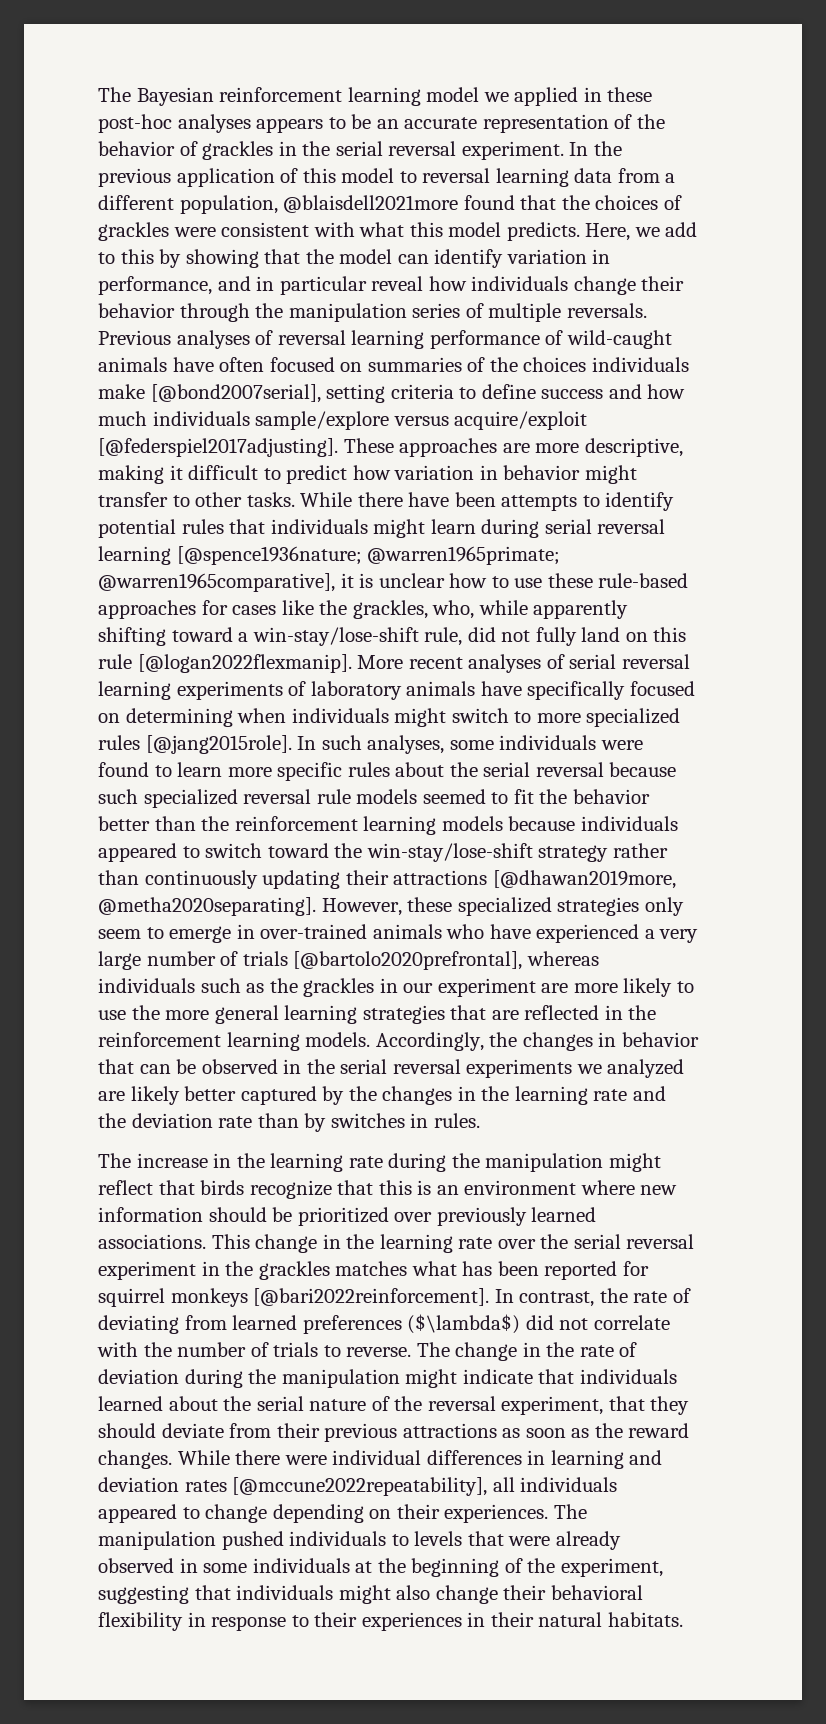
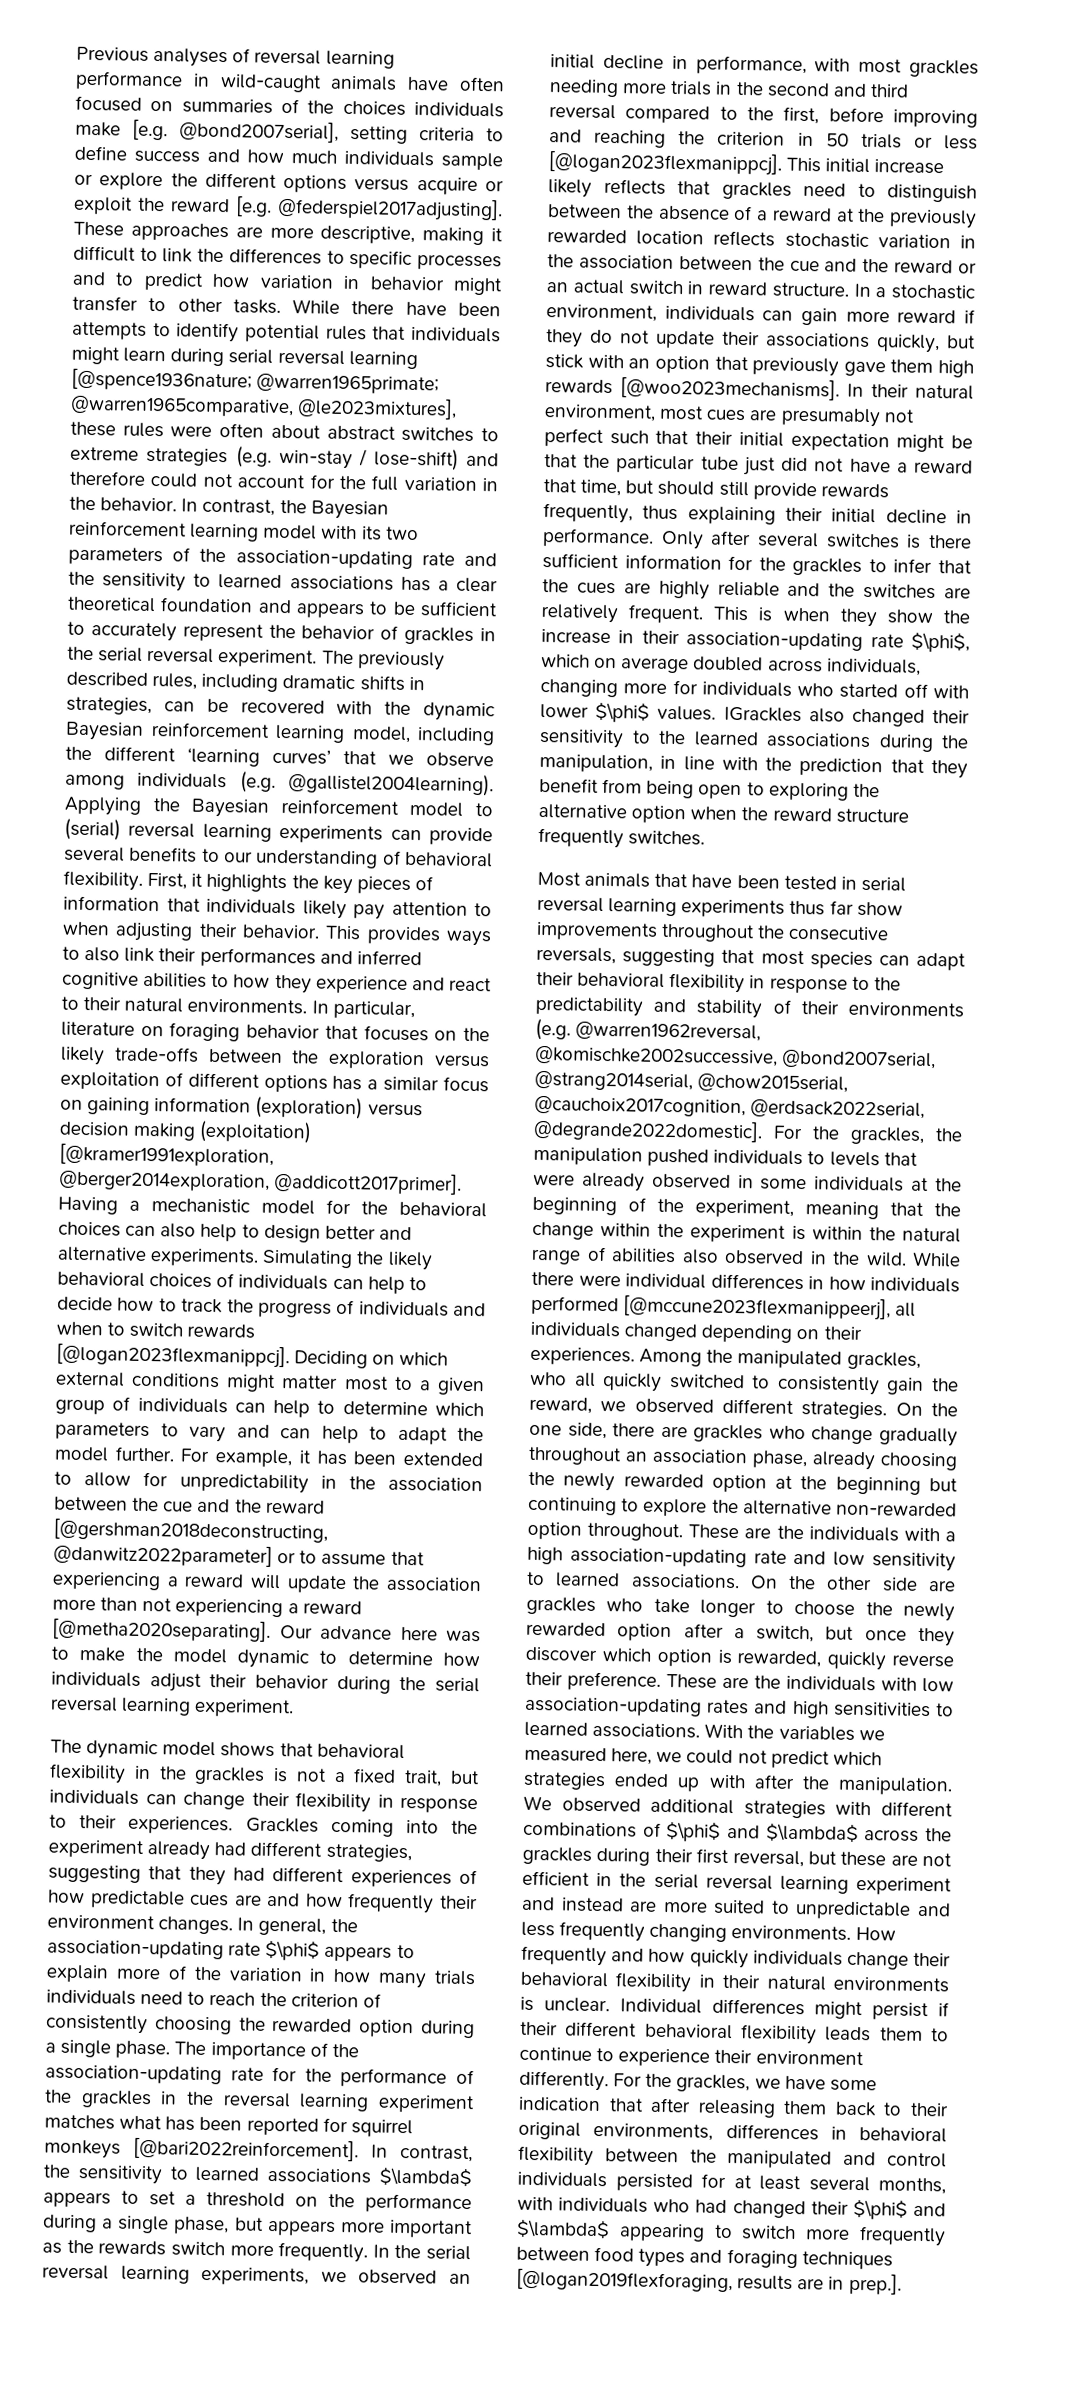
- The Bayesian reinforcement learning model we applied in these post-hoc analyses appears to be an accurate representation of the behavior of grackles in the serial reversal experiment. In the previous application of this model to reversal learning data from a different population, @blaisdell2021more found that the choices of grackles were consistent with what this model predicts. Here, we add to this by showing that the model can identify variation in performance, and in particular reveal how individuals change their behavior through the manipulation series of multiple reversals. Previous analyses of reversal learning performance of wild-caught animals have often focused on summaries of the choices individuals make [@bond2007serial], setting criteria to define success and how much individuals sample/explore versus acquire/exploit [@federspiel2017adjusting].
+ Previous analyses of reversal learning performance in wild-caught animals have often focused on summaries of the choices individuals make [e.g. @bond2007serial], setting criteria to define success and how much individuals sample or explore the different options versus acquire or exploit the reward [e.g. @federspiel2017adjusting].
- These approaches are more descriptive, making it difficult to predict how variation in behavior might transfer to other tasks.
+ These approaches are more descriptive, making it difficult to link the differences to specific processes and to predict how variation in behavior might transfer to other tasks.
- While there have been attempts to identify potential rules that individuals might learn during serial reversal learning [@spence1936nature; @warren1965primate; @warren1965comparative], it is unclear how to use these rule-based approaches for cases like the grackles, who, while apparently shifting toward a win-stay/lose-shift rule, did not fully land on this rule [@logan2022flexmanip]. More recent analyses of serial reversal learning experiments of laboratory animals have specifically focused on determining when individuals might switch to more specialized rules [@jang2015role]. In such analyses, some individuals were found to learn more specific rules about the serial reversal because such specialized reversal rule models seemed to fit the behavior better than the reinforcement learning models because individuals appeared to switch toward the win-stay/lose-shift strategy rather than continuously updating their attractions [@dhawan2019more, @metha2020separating]. However, these specialized strategies only seem to emerge in over-trained animals who have experienced a very large number of trials [@bartolo2020prefrontal], whereas individuals such as the grackles in our experiment are more likely to use the more general learning strategies that are reflected in the reinforcement learning models. Accordingly, the changes in behavior that can be observed in the serial reversal experiments we analyzed are likely better captured by the changes in the learning rate and the deviation rate than by switches in rules.
- The increase in the learning rate during the manipulation might reflect that birds recognize that this is an environment where new information should be prioritized over previously learned associations. This change in the learning rate over the serial reversal experiment in the grackles matches what has been reported for squirrel monkeys [@bari2022reinforcement].
+ While there have been attempts to identify potential rules that individuals might learn during serial reversal learning [@spence1936nature; @warren1965primate; @warren1965comparative, @le2023mixtures], these rules were often about abstract switches to extreme strategies (e.g. win-stay / lose-shift) and therefore could not account for the full variation in the behavior. In contrast, the Bayesian reinforcement learning model with its two parameters of the association-updating rate and the sensitivity to learned associations has a clear theoretical foundation and appears to be sufficient to accurately represent the behavior of grackles in the serial reversal experiment. The previously described rules, including dramatic shifts in strategies, can be recovered with the dynamic Bayesian reinforcement learning model, including the different ‘learning curves’ that we observe among individuals (e.g. @gallistel2004learning). Applying the Bayesian reinforcement model to (serial) reversal learning experiments can provide several benefits to our understanding of behavioral flexibility. First, it highlights the key pieces of information that individuals likely pay attention to when adjusting their behavior. This provides ways to also link their performances and inferred cognitive abilities to how they experience and react to their natural environments. In particular, literature on foraging behavior that focuses on the likely trade-offs between the exploration versus exploitation of different options has a similar focus on gaining information (exploration) versus decision making (exploitation) [@kramer1991exploration, @berger2014exploration, @addicott2017primer]. Having a mechanistic model for the behavioral choices can also help to design better and alternative experiments. Simulating the likely behavioral choices of individuals can help to decide how to track the progress of individuals and when to switch rewards [@logan2023flexmanippcj]. Deciding on which external conditions might matter most to a given group of individuals can help to determine which parameters to vary and can help to adapt the model further. For example, it has been extended to allow for unpredictability in the association between the cue and the reward [@gershman2018deconstructing, @danwitz2022parameter] or to assume that experiencing a reward will update the association more than not experiencing a reward [@metha2020separating]. Our advance here was to make the model dynamic to determine how individuals adjust their behavior during the serial reversal learning experiment.
+ The dynamic model shows that behavioral flexibility in the grackles is not a fixed trait, but individuals can change their flexibility in response to their experiences. Grackles coming into the experiment already had different strategies, suggesting that they had different experiences of how predictable cues are and how frequently their environment changes. In general, the association-updating rate $\phi$ appears to explain more of the variation in how many trials individuals need to reach the criterion of consistently choosing the rewarded option during a single phase. The importance of the association-updating rate for the performance of the grackles in the reversal learning experiment matches what has been reported for squirrel monkeys [@bari2022reinforcement].
- In contrast, the rate of deviating from learned preferences ($\lambda$) did not correlate with the number of trials to reverse. The change in the rate of deviation during the manipulation might indicate that individuals learned about the serial nature of the reversal experiment, that they should deviate from their previous attractions as soon as the reward changes. While there were individual differences in learning and deviation rates [@mccune2022repeatability], all individuals appeared to change depending on their experiences. The manipulation pushed individuals to levels that were already observed in some individuals at the beginning of the experiment, suggesting that individuals might also change their behavioral flexibility in response to their experiences in their natural habitats.
+ In contrast, the sensitivity to learned associations $\lambda$ appears to set a threshold on the performance during a single phase, but appears more important as the rewards switch more frequently. In the serial reversal learning experiments, we observed an initial decline in performance, with most grackles needing more trials in the second and third reversal compared to the first, before improving and reaching the criterion in 50 trials or less [@logan2023flexmanippcj]. This initial increase likely reflects that grackles need to distinguish between the absence of a reward at the previously rewarded location reflects stochastic variation in the association between the cue and the reward or an actual switch in reward structure. In a stochastic environment, individuals can gain more reward if they do not update their associations quickly, but stick with an option that previously gave them high rewards [@woo2023mechanisms]. In their natural environment, most cues are presumably not perfect such that their initial expectation might be that the particular tube just did not have a reward that time, but should still provide rewards frequently, thus explaining their initial decline in performance. Only after several switches is there sufficient information for the grackles to infer that the cues are highly reliable and the switches are relatively frequent. This is when they show the increase in their association-updating rate $\phi$, which on average doubled across individuals, changing more for individuals who started off with lower $\phi$ values. IGrackles also changed their sensitivity to the learned associations during the manipulation, in line with the prediction that they benefit from being open to exploring the alternative option when the reward structure frequently switches.
+ Most animals that have been tested in serial reversal learning experiments thus far show improvements throughout the consecutive reversals, suggesting that most species can adapt their behavioral flexibility in response to the predictability and stability of their environments (e.g. @warren1962reversal, @komischke2002successive, @bond2007serial, @strang2014serial, @chow2015serial, @cauchoix2017cognition, @erdsack2022serial, @degrande2022domestic]. For the grackles, the manipulation pushed individuals to levels that were already observed in some individuals at the beginning of the experiment, meaning that the change within the experiment is within the natural range of abilities also observed in the wild. While there were individual differences in how individuals performed [@mccune2023flexmanippeerj], all individuals changed depending on their experiences. Among the manipulated grackles, who all quickly switched to consistently gain the reward, we observed different strategies. On the one side, there are grackles who change gradually throughout an association phase, already choosing the newly rewarded option at the beginning but continuing to explore the alternative non-rewarded option throughout. These are the individuals with a high association-updating rate and low sensitivity to learned associations. On the other side are grackles who take longer to choose the newly rewarded option after a switch, but once they discover which option is rewarded, quickly reverse their preference. These are the individuals with low association-updating rates and high sensitivities to learned associations. With the variables we measured here, we could not predict which strategies ended up with after the manipulation. We observed additional strategies with different combinations of $\phi$ and $\lambda$ across the grackles during their first reversal, but these are not efficient in the serial reversal learning experiment and instead are more suited to unpredictable and less frequently changing environments. How frequently and how quickly individuals change their behavioral flexibility in their natural environments is unclear. Individual differences might persist if their different behavioral flexibility leads them to continue to experience their environment differently. For the grackles, we have some indication that after releasing them back to their original environments, differences in behavioral flexibility between the manipulated and control individuals persisted for at least several months, with individuals who had changed their $\phi$ and $\lambda$ appearing to switch more frequently between food types and foraging techniques [@logan2019flexforaging, results are in prep.].

